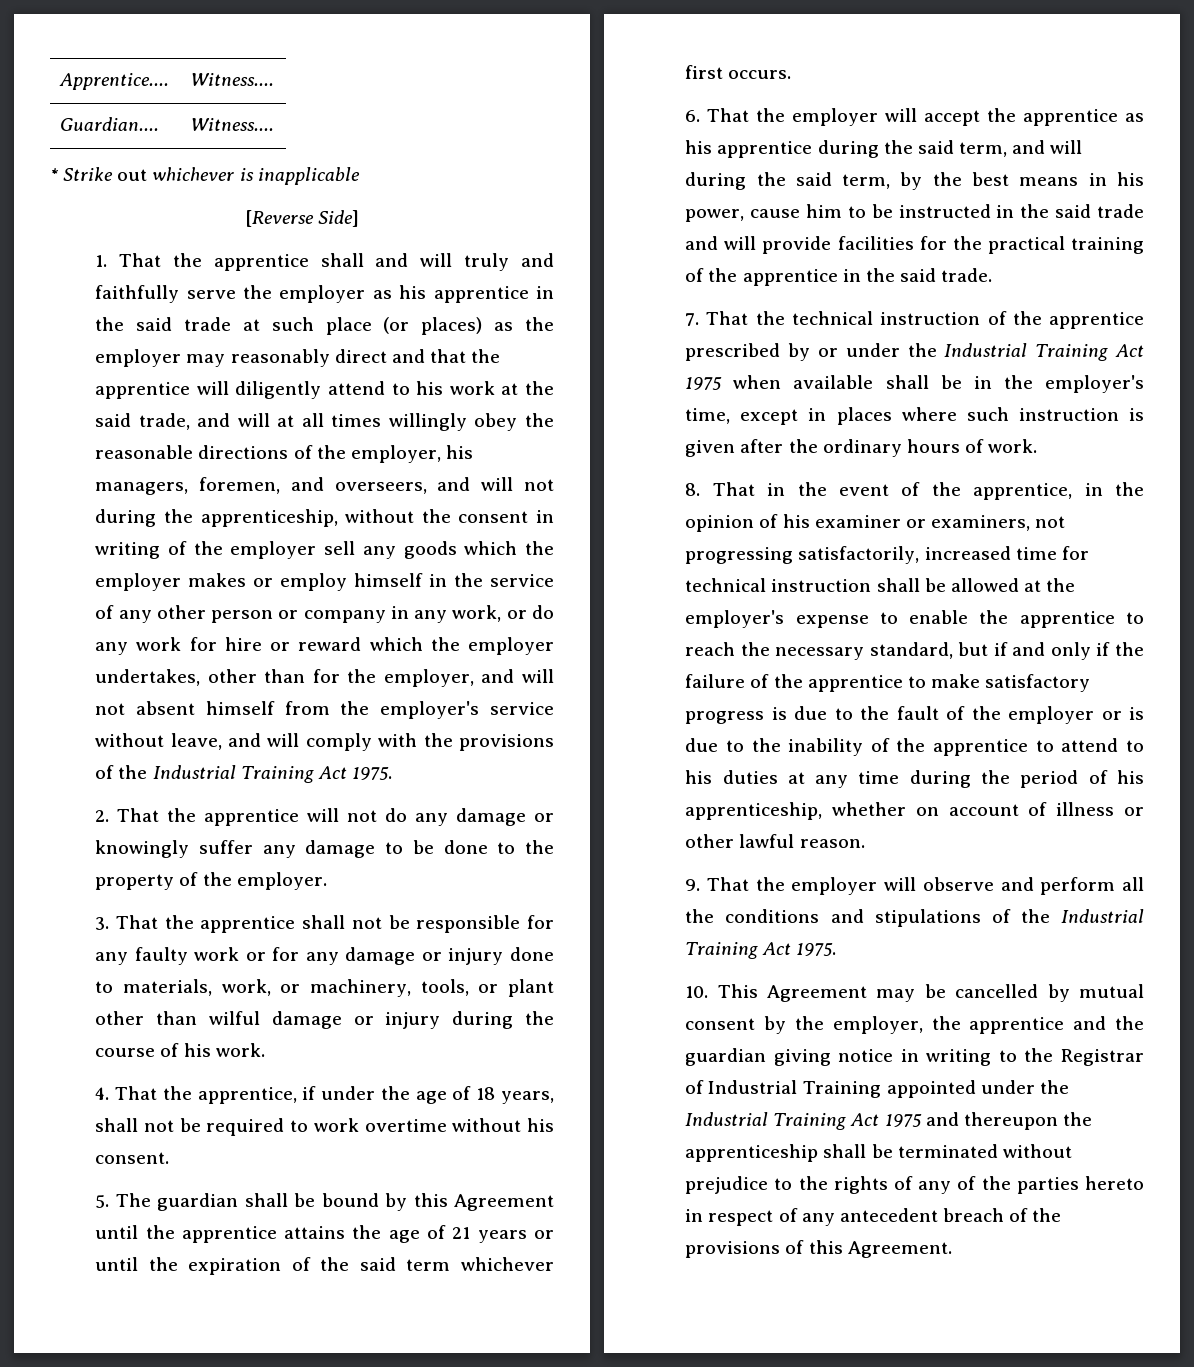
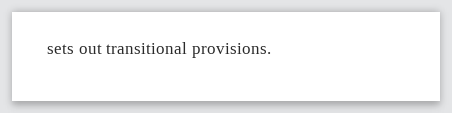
- Apprentice.... | Witness....
- Guardian.... | Witness....
- * Strike out whichever is inapplicable
- [Reverse Side]
- 1. That the apprentice shall and will truly and faithfully serve the employer as his apprentice in the said trade at such place (or places) as the employer may reasonably direct and that the apprentice will diligently attend to his work at the said trade, and will at all times willingly obey the reasonable directions of the employer, his managers, foremen, and overseers, and will not during the apprenticeship, without the consent in writing of the employer sell any goods which the employer makes or employ himself in the service of any other person or company in any work, or do any work for hire or reward which the employer undertakes, other than for the employer, and will not absent himself from the employer's service without leave, and will comply with the provisions of the Industrial Training Act 1975.
- 2. That the apprentice will not do any damage or knowingly suffer any damage to be done to the property of the employer.
- 3. That the apprentice shall not be responsible for any faulty work or for any damage or injury done to materials, work, or machinery, tools, or plant other than wilful damage or injury during the course of his work.
- 4. That the apprentice, if under the age of 18 years, shall not be required to work overtime without his consent.
- 5. The guardian shall be bound by this Agreement until the apprentice attains the age of 21 years or until the expiration of the said term whichever first occurs.
- 6. That the employer will accept the apprentice as his apprentice during the said term, and will during the said term, by the best means in his power, cause him to be instructed in the said trade and will provide facilities for the practical training of the apprentice in the said trade.
- 7. That the technical instruction of the apprentice prescribed by or under the Industrial Training Act 1975 when available shall be in the employer's time, except in places where such instruction is given after the ordinary hours of work.
- 8. That in the event of the apprentice, in the opinion of his examiner or examiners, not progressing satisfactorily, increased time for technical instruction shall be allowed at the employer's expense to enable the apprentice to reach the necessary standard, but if and only if the failure of the apprentice to make satisfactory progress is due to the fault of the employer or is due to the inability of the apprentice to attend to his duties at any time during the period of his apprenticeship, whether on account of illness or other lawful reason.
- 9. That the employer will observe and perform all the conditions and stipulations of the Industrial Training Act 1975.
- 10. This Agreement may be cancelled by mutual consent by the employer, the apprentice and the guardian giving notice in writing to the Registrar of Industrial Training appointed under the Industrial Training Act 1975 and thereupon the apprenticeship shall be terminated without prejudice to the rights of any of the parties hereto in respect of any antecedent breach of the provisions of this Agreement.
+ sets out transitional provisions.

